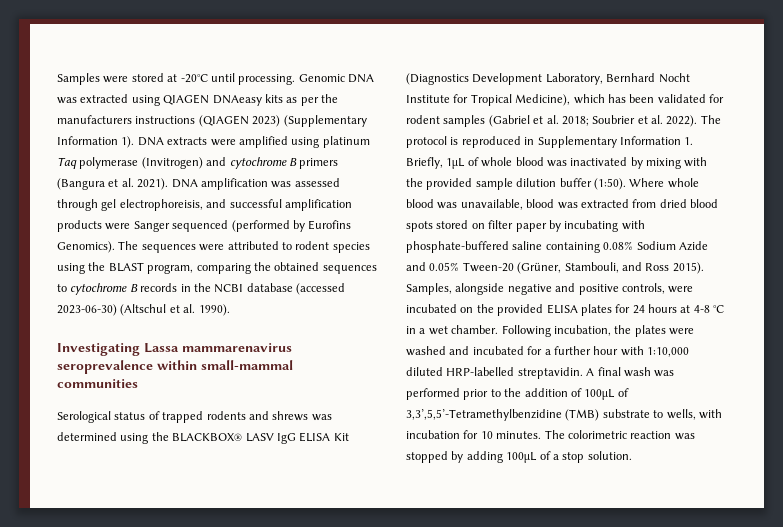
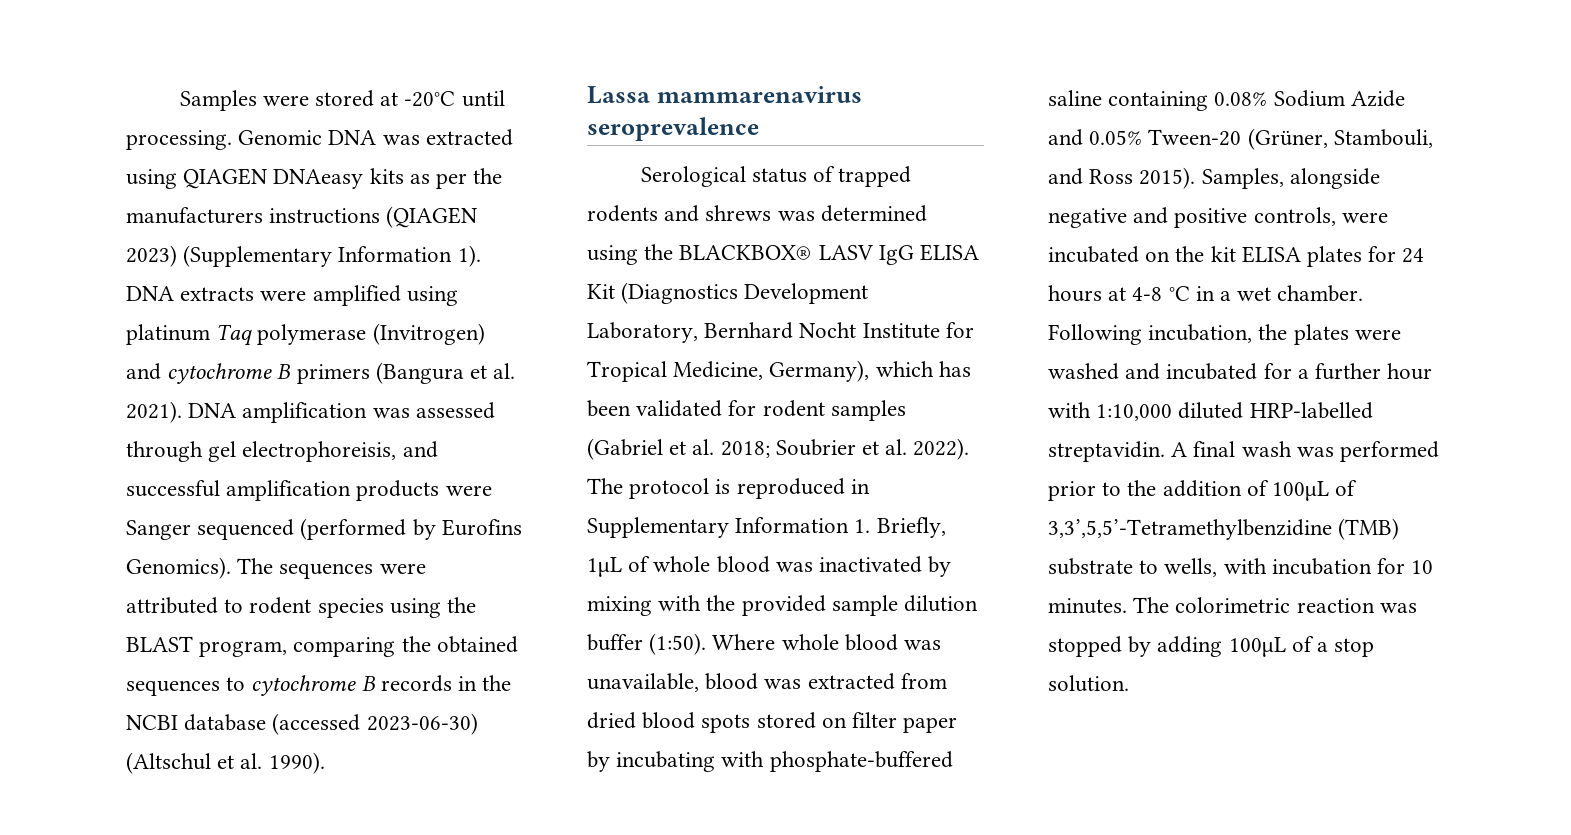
- Investigating Lassa mammarenavirus seroprevalence within small-mammal communities
+ Lassa mammarenavirus seroprevalence
- Serological status of trapped rodents and shrews was determined using the BLACKBOX® LASV IgG ELISA Kit (Diagnostics Development Laboratory, Bernhard Nocht Institute for Tropical Medicine), which has been validated for rodent samples (Gabriel et al. 2018; Soubrier et al. 2022).
+ Serological status of trapped rodents and shrews was determined using the BLACKBOX® LASV IgG ELISA Kit (Diagnostics Development Laboratory, Bernhard Nocht Institute for Tropical Medicine, Germany), which has been validated for rodent samples (Gabriel et al. 2018; Soubrier et al. 2022).
- Samples, alongside negative and positive controls, were incubated on the provided ELISA plates for 24 hours at 4-8 °C in a wet chamber.
+ Samples, alongside negative and positive controls, were incubated on the kit ELISA plates for 24 hours at 4-8 °C in a wet chamber.

